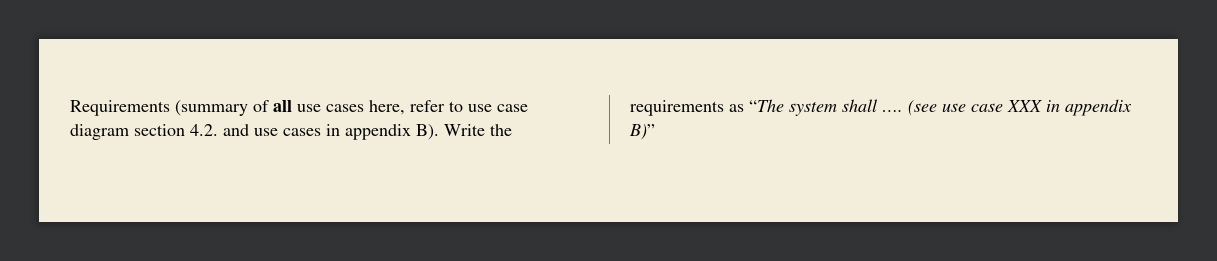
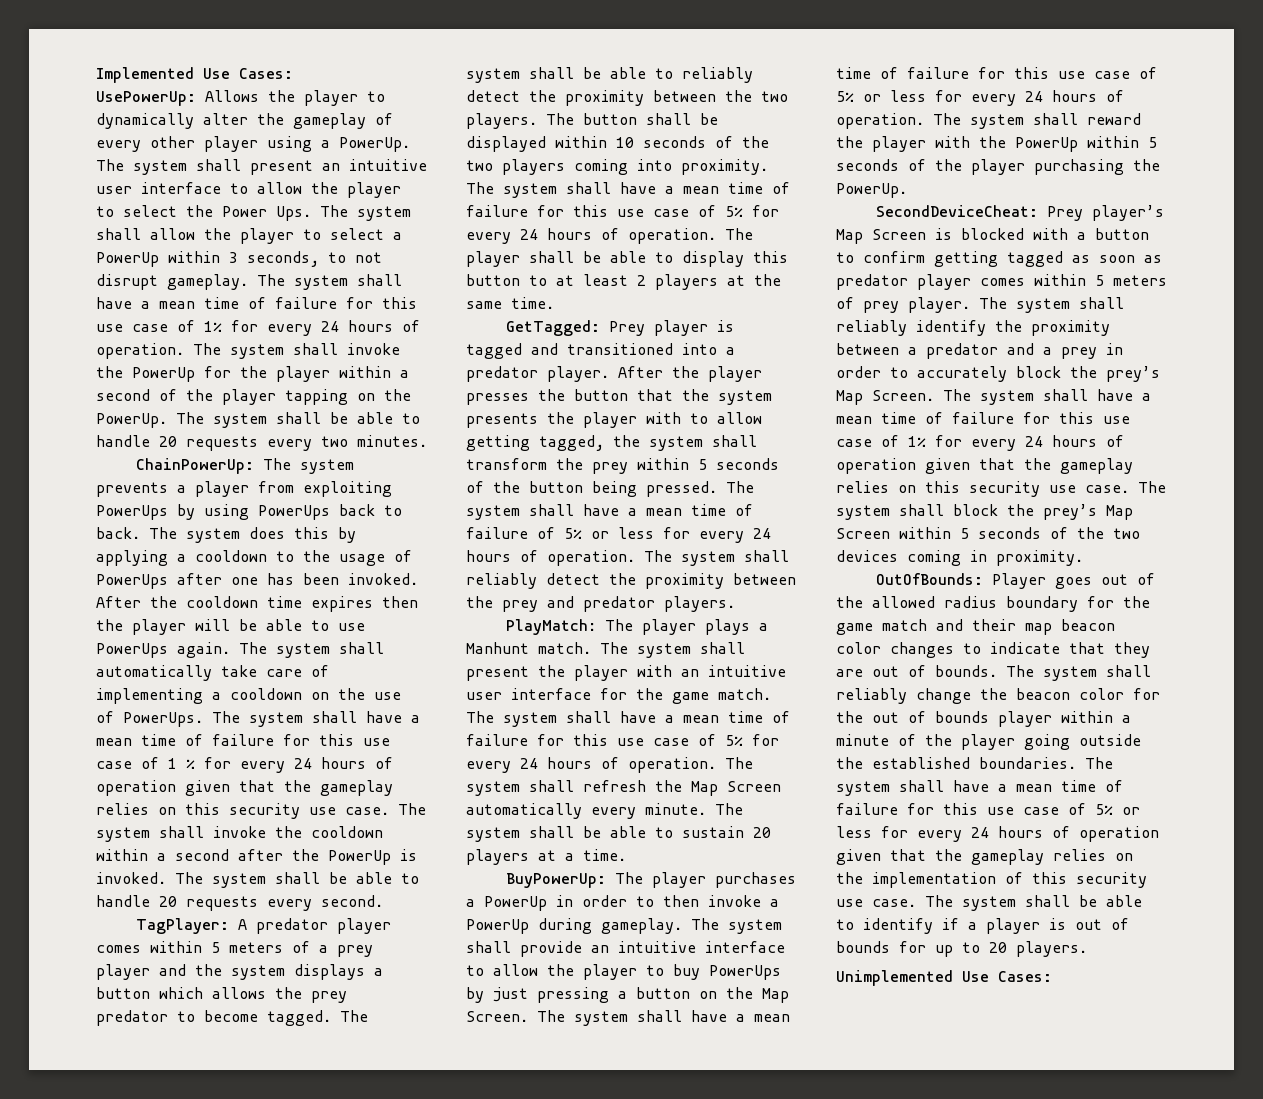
- Requirements (summary of all use cases here, refer to use case diagram section 4.2. and use cases in appendix B). Write the requirements as “The system shall …. (see use case XXX in appendix B)”
+ Implemented Use Cases:
+ UsePowerUp: Allows the player to dynamically alter the gameplay of every other player using a PowerUp. The system shall present an intuitive user interface to allow the player to select the Power Ups. The system shall allow the player to select a PowerUp within 3 seconds, to not disrupt gameplay. The system shall have a mean time of failure for this use case of 1% for every 24 hours of operation. The system shall invoke the PowerUp for the player within a second of the player tapping on the PowerUp. The system shall be able to handle 20 requests every two minutes.
+ ChainPowerUp: The system prevents a player from exploiting PowerUps by using PowerUps back to back. The system does this by applying a cooldown to the usage of PowerUps after one has been invoked. After the cooldown time expires then the player will be able to use PowerUps again. The system shall automatically take care of implementing a cooldown on the use of PowerUps. The system shall have a mean time of failure for this use case of 1 % for every 24 hours of operation given that the gameplay relies on this security use case. The system shall invoke the cooldown within a second after the PowerUp is invoked. The system shall be able to handle 20 requests every second.
+ TagPlayer: A predator player comes within 5 meters of a prey player and the system displays a button which allows the prey predator to become tagged. The system shall be able to reliably detect the proximity between the two players. The button shall be displayed within 10 seconds of the two players coming into proximity. The system shall have a mean time of failure for this use case of 5% for every 24 hours of operation. The player shall be able to display this button to at least 2 players at the same time.
+ GetTagged: Prey player is tagged and transitioned into a predator player. After the player presses the button that the system presents the player with to allow getting tagged, the system shall transform the prey within 5 seconds of the button being pressed. The system shall have a mean time of failure of 5% or less for every 24 hours of operation. The system shall reliably detect the proximity between the prey and predator players.
+ PlayMatch: The player plays a Manhunt match. The system shall present the player with an intuitive user interface for the game match. The system shall have a mean time of failure for this use case of 5% for every 24 hours of operation. The system shall refresh the Map Screen automatically every minute. The system shall be able to sustain 20 players at a time.
+ BuyPowerUp: The player purchases a PowerUp in order to then invoke a PowerUp during gameplay. The system shall provide an intuitive interface to allow the player to buy PowerUps by just pressing a button on the Map Screen. The system shall have a mean time of failure for this use case of 5% or less for every 24 hours of operation. The system shall reward the player with the PowerUp within 5 seconds of the player purchasing the PowerUp.
+ SecondDeviceCheat: Prey player’s Map Screen is blocked with a button to confirm getting tagged as soon as predator player comes within 5 meters of prey player. The system shall reliably identify the proximity between a predator and a prey in order to accurately block the prey’s Map Screen. The system shall have a mean time of failure for this use case of 1% for every 24 hours of operation given that the gameplay relies on this security use case. The system shall block the prey’s Map Screen within 5 seconds of the two devices coming in proximity.
+ OutOfBounds: Player goes out of the allowed radius boundary for the game match and their map beacon color changes to indicate that they are out of bounds. The system shall reliably change the beacon color for the out of bounds player within a minute of the player going outside the established boundaries. The system shall have a mean time of failure for this use case of 5% or less for every 24 hours of operation given that the gameplay relies on the implementation of this security use case. The system shall be able to identify if a player is out of bounds for up to 20 players.
+ Unimplemented Use Cases:

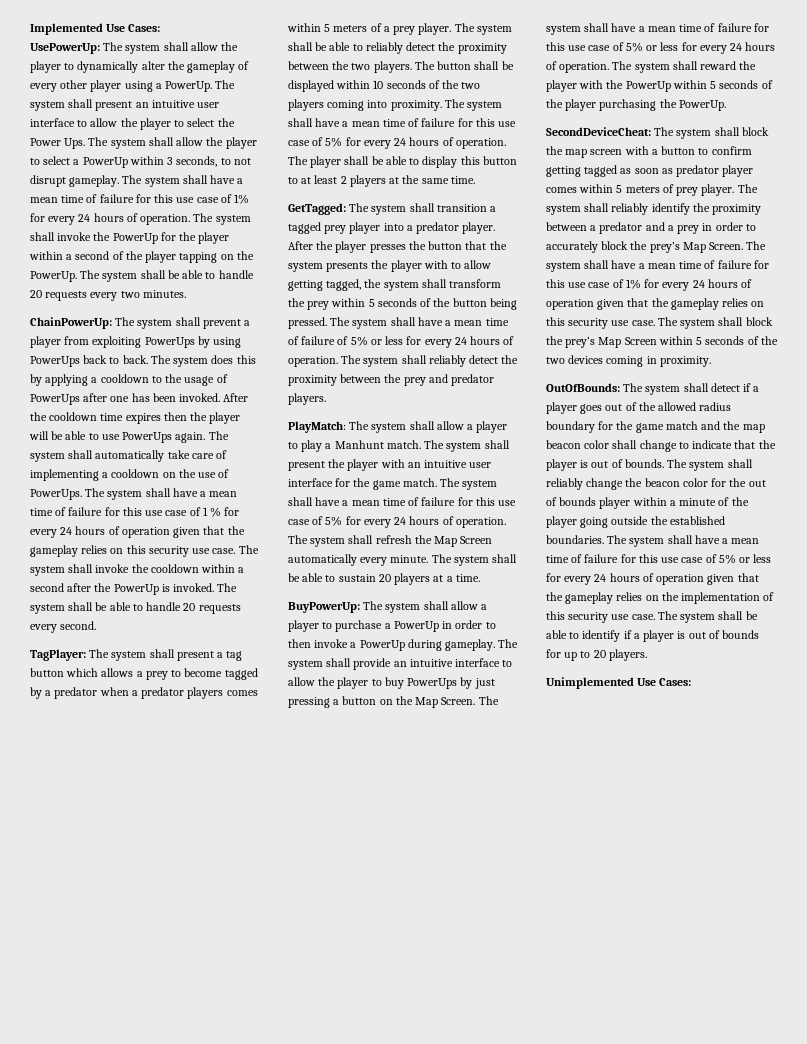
- UsePowerUp: Allows the player to dynamically alter the gameplay of every other player using a PowerUp.
+ UsePowerUp: The system shall allow the player to dynamically alter the gameplay of every other player using a PowerUp.
- ChainPowerUp: The system prevents a player from exploiting PowerUps by using PowerUps back to back.
+ ChainPowerUp: The system shall prevent a player from exploiting PowerUps by using PowerUps back to back.
- TagPlayer: A predator player comes within 5 meters of a prey player and the system displays a button which allows the prey predator to become tagged.
+ TagPlayer: The system shall present a tag button which allows a prey to become tagged by a predator when a predator players comes within 5 meters of a prey player.
- GetTagged: Prey player is tagged and transitioned into a predator player.
+ GetTagged: The system shall transition a tagged prey player into a predator player.
- PlayMatch: The player plays a Manhunt match.
+ PlayMatch: The system shall allow a player to play a Manhunt match.
- BuyPowerUp: The player purchases a PowerUp in order to then invoke a PowerUp during gameplay.
+ BuyPowerUp: The system shall allow a player to purchase a PowerUp in order to then invoke a PowerUp during gameplay.
- SecondDeviceCheat: Prey player’s Map Screen is blocked with a button to confirm getting tagged as soon as predator player comes within 5 meters of prey player.
+ SecondDeviceCheat: The system shall block the map screen with a button to confirm getting tagged as soon as predator player comes within 5 meters of prey player.
- OutOfBounds: Player goes out of the allowed radius boundary for the game match and their map beacon color changes to indicate that they are out of bounds.
+ OutOfBounds: The system shall detect if a player goes out of the allowed radius boundary for the game match and the map beacon color shall change to indicate that the player is out of bounds.

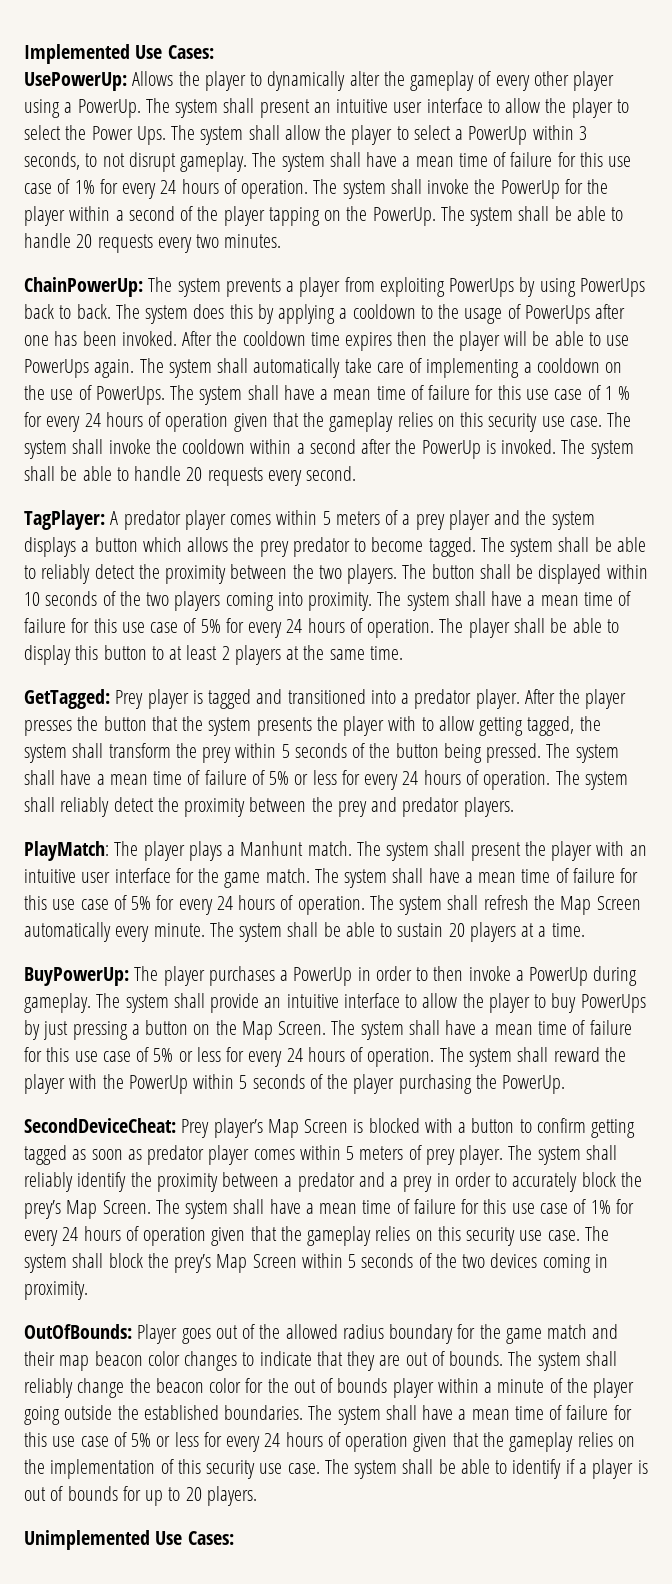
- UsePowerUp: The system shall allow the player to dynamically alter the gameplay of every other player using a PowerUp.
+ UsePowerUp: Allows the player to dynamically alter the gameplay of every other player using a PowerUp.
- ChainPowerUp: The system shall prevent a player from exploiting PowerUps by using PowerUps back to back.
+ ChainPowerUp: The system prevents a player from exploiting PowerUps by using PowerUps back to back.
- TagPlayer: The system shall present a tag button which allows a prey to become tagged by a predator when a predator players comes within 5 meters of a prey player.
+ TagPlayer: A predator player comes within 5 meters of a prey player and the system displays a button which allows the prey predator to become tagged.
- GetTagged: The system shall transition a tagged prey player into a predator player.
+ GetTagged: Prey player is tagged and transitioned into a predator player.
- PlayMatch: The system shall allow a player to play a Manhunt match.
+ PlayMatch: The player plays a Manhunt match.
- BuyPowerUp: The system shall allow a player to purchase a PowerUp in order to then invoke a PowerUp during gameplay.
+ BuyPowerUp: The player purchases a PowerUp in order to then invoke a PowerUp during gameplay.
- SecondDeviceCheat: The system shall block the map screen with a button to confirm getting tagged as soon as predator player comes within 5 meters of prey player.
+ SecondDeviceCheat: Prey player’s Map Screen is blocked with a button to confirm getting tagged as soon as predator player comes within 5 meters of prey player.
- OutOfBounds: The system shall detect if a player goes out of the allowed radius boundary for the game match and the map beacon color shall change to indicate that the player is out of bounds.
+ OutOfBounds: Player goes out of the allowed radius boundary for the game match and their map beacon color changes to indicate that they are out of bounds.

